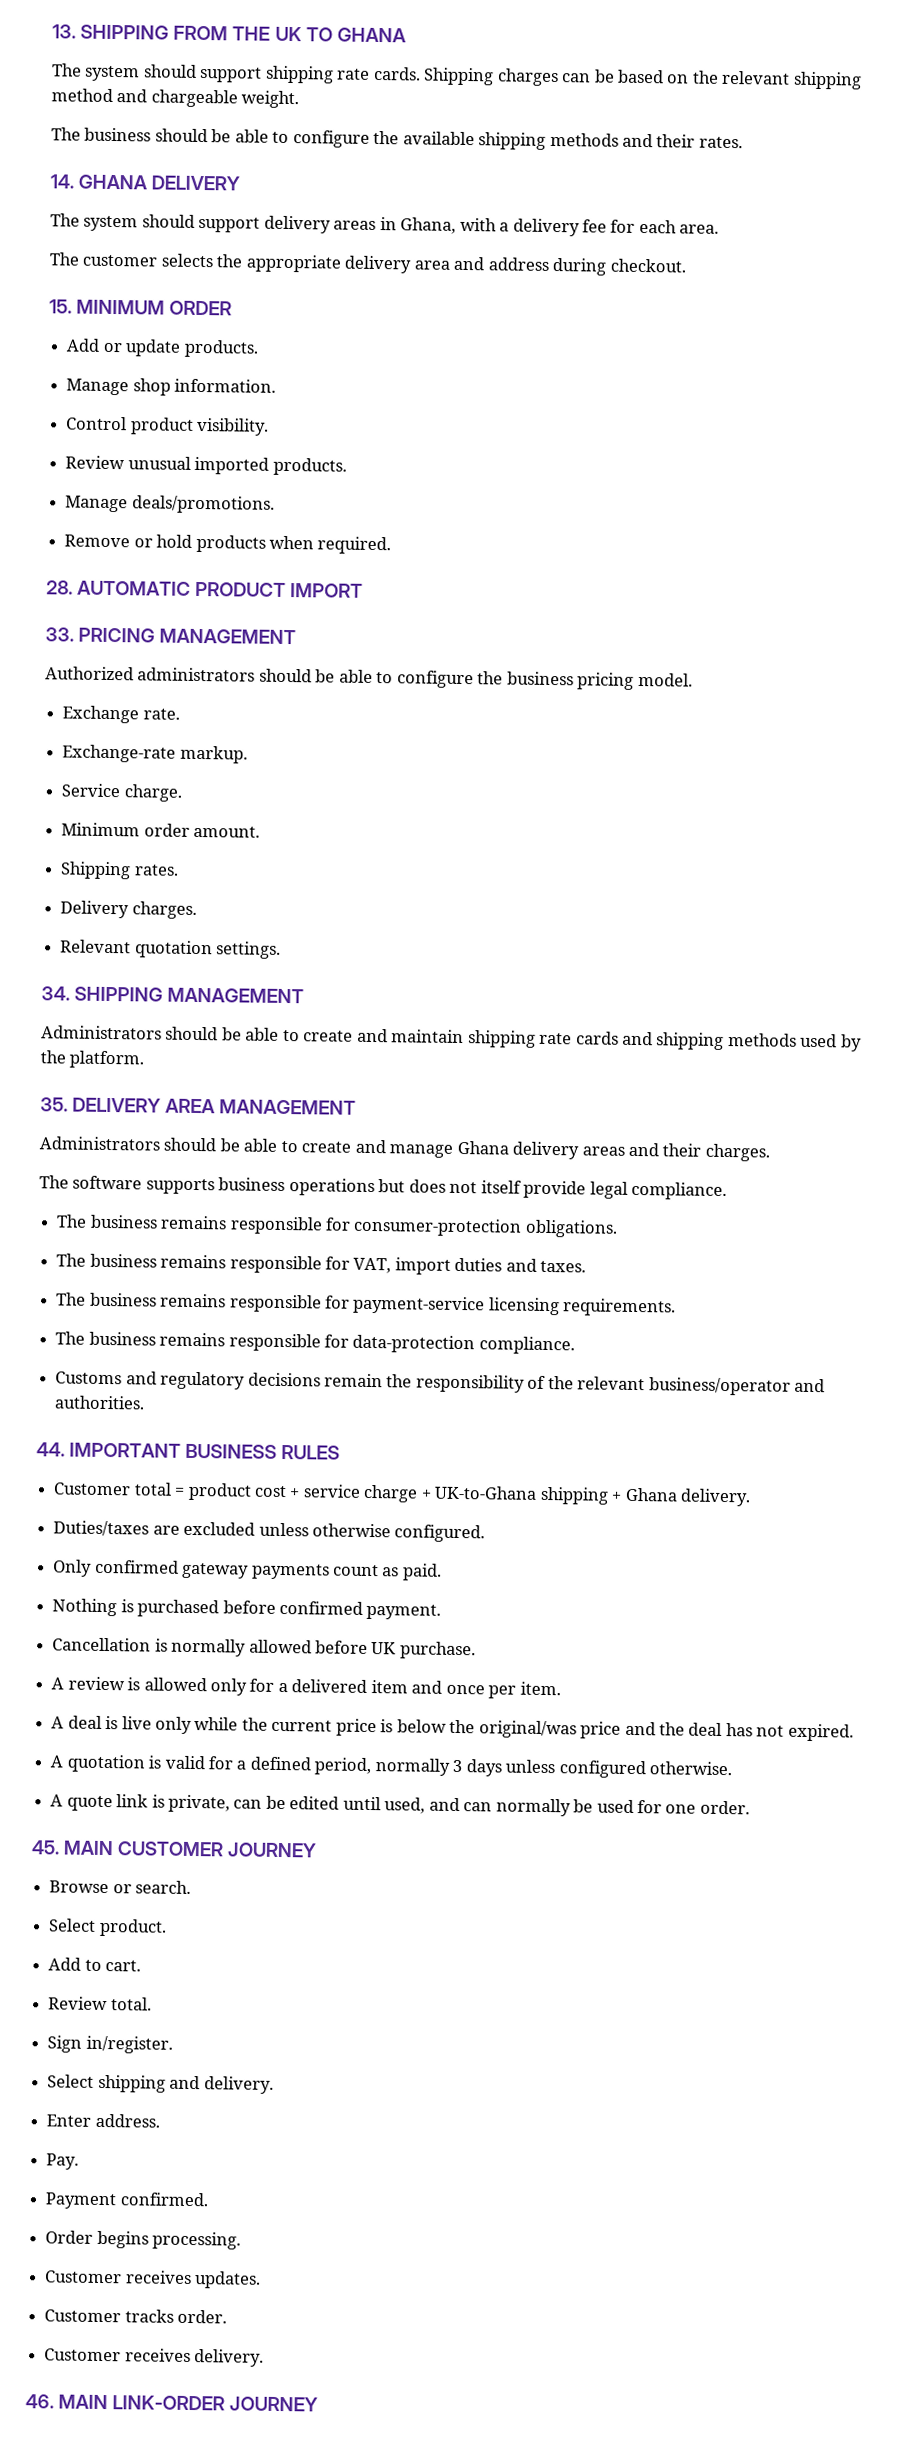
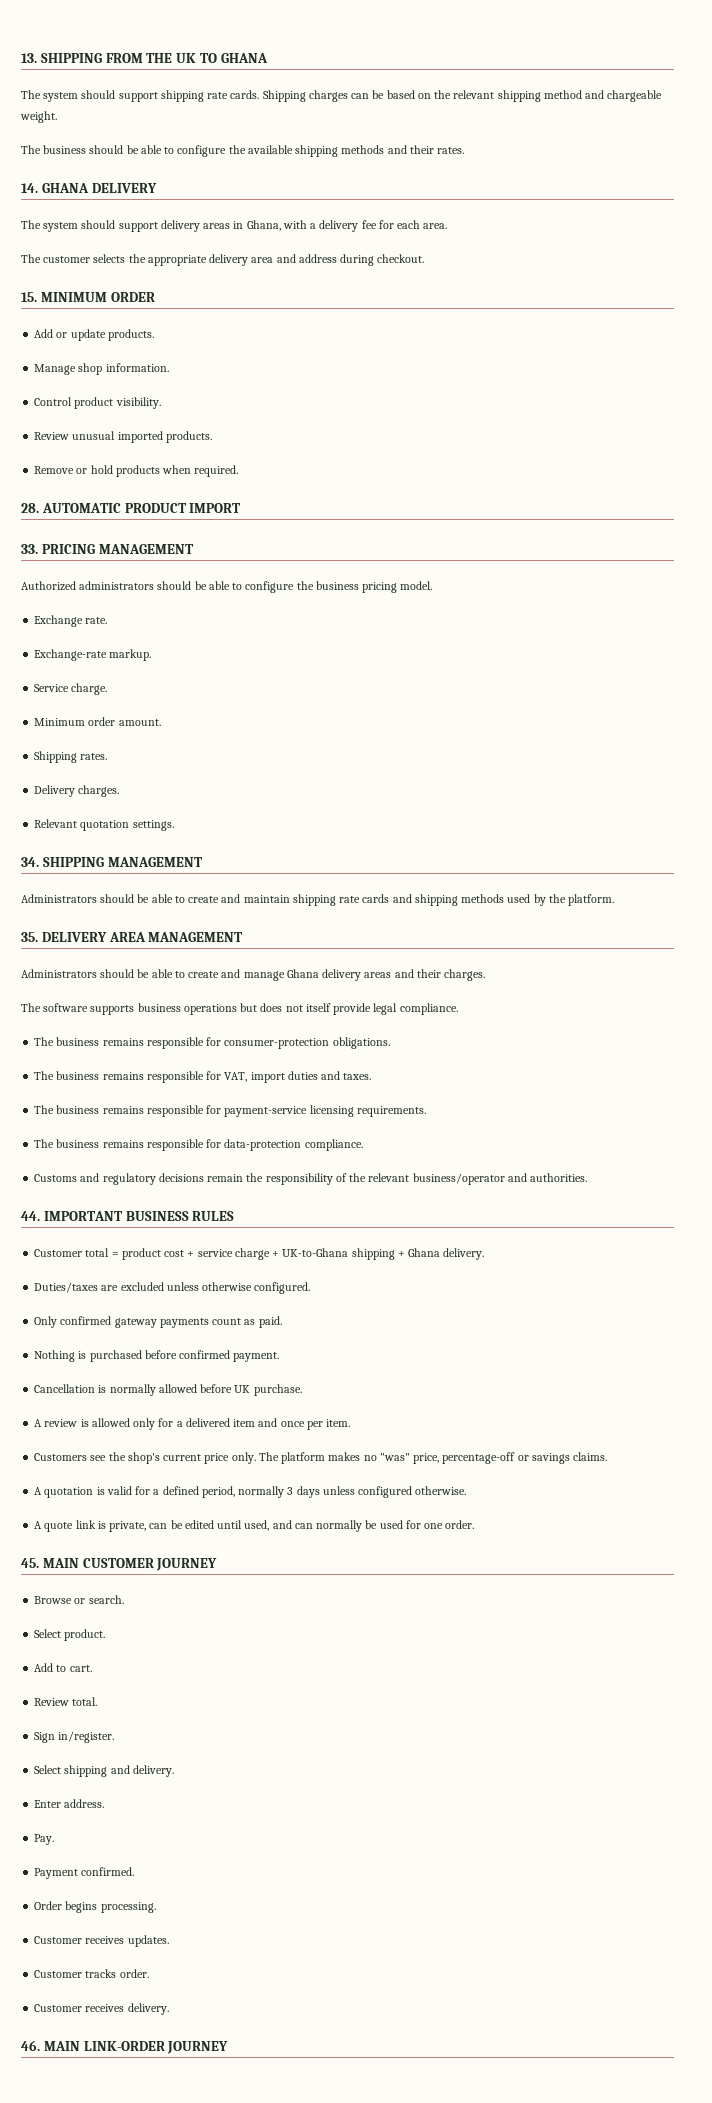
- Manage deals/promotions.
- A deal is live only while the current price is below the original/was price and the deal has not expired.
+ Customers see the shop's current price only. The platform makes no "was" price, percentage-off or savings claims.

